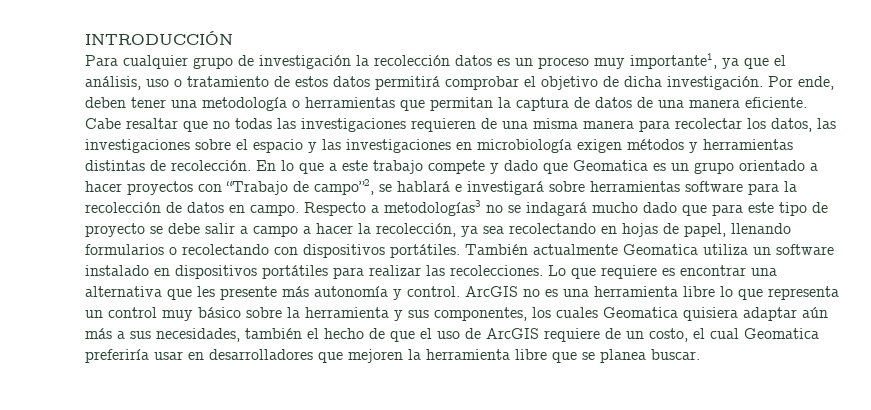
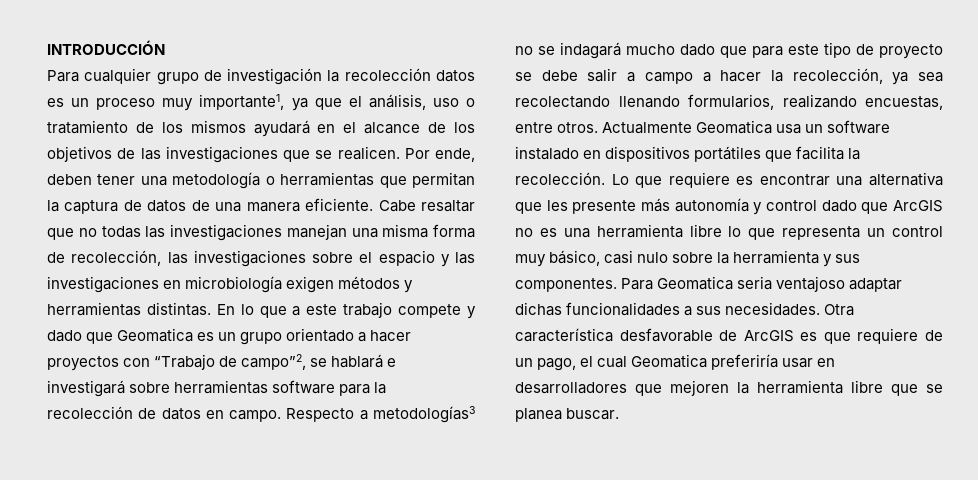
- Para cualquier grupo de investigación la recolección datos es un proceso muy importante1, ya que el análisis, uso o tratamiento de estos datos permitirá comprobar el objetivo de dicha investigación.
+ Para cualquier grupo de investigación la recolección datos es un proceso muy importante1, ya que el análisis, uso o tratamiento de los mismos ayudará en el alcance de los objetivos de las investigaciones que se realicen.
- Cabe resaltar que no todas las investigaciones requieren de una misma manera para recolectar los datos, las investigaciones sobre el espacio y las investigaciones en microbiología exigen métodos y herramientas distintas de recolección.
+ Cabe resaltar que no todas las investigaciones manejan una misma forma de recolección, las investigaciones sobre el espacio y las investigaciones en microbiología exigen métodos y herramientas distintas.
- Respecto a metodologías3 no se indagará mucho dado que para este tipo de proyecto se debe salir a campo a hacer la recolección, ya sea recolectando en hojas de papel, llenando formularios o recolectando con dispositivos portátiles. También actualmente Geomatica utiliza un software instalado en dispositivos portátiles para realizar las recolecciones.
+ Respecto a metodologías3 no se indagará mucho dado que para este tipo de proyecto se debe salir a campo a hacer la recolección, ya sea recolectando llenando formularios, realizando encuestas, entre otros. Actualmente Geomatica usa un software instalado en dispositivos portátiles que facilita la recolección.
- Lo que requiere es encontrar una alternativa que les presente más autonomía y control. ArcGIS no es una herramienta libre lo que representa un control muy básico sobre la herramienta y sus componentes, los cuales Geomatica quisiera adaptar aún más a sus necesidades, también el hecho de que el uso de ArcGIS requiere de un costo, el cual Geomatica preferiría usar en desarrolladores que mejoren la herramienta libre que se planea buscar.
+ Lo que requiere es encontrar una alternativa que les presente más autonomía y control dado que ArcGIS no es una herramienta libre lo que representa un control muy básico, casi nulo sobre la herramienta y sus componentes. Para Geomatica seria ventajoso adaptar dichas funcionalidades a sus necesidades. Otra característica desfavorable de ArcGIS es que requiere de un pago, el cual Geomatica preferiría usar en desarrolladores que mejoren la herramienta libre que se planea buscar.

